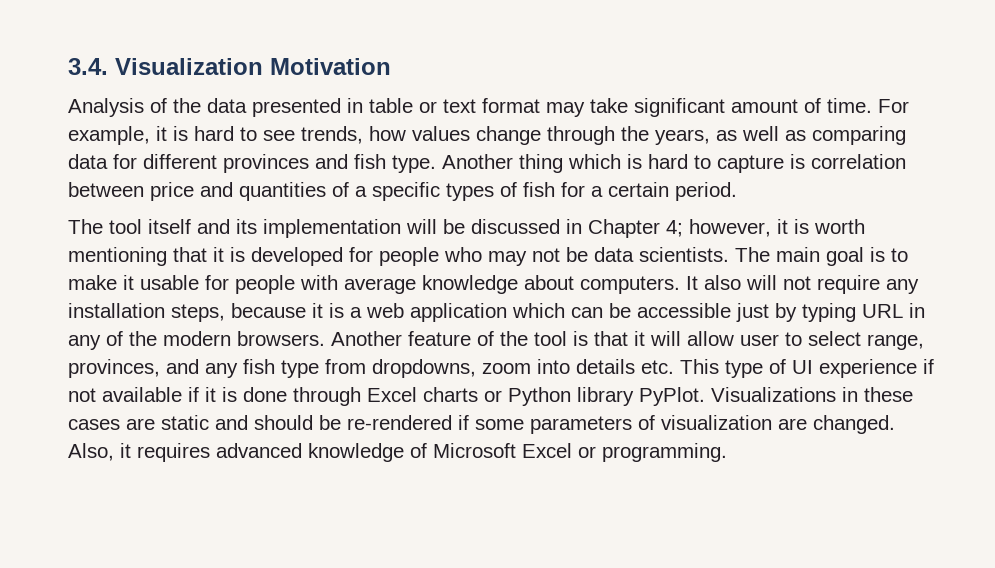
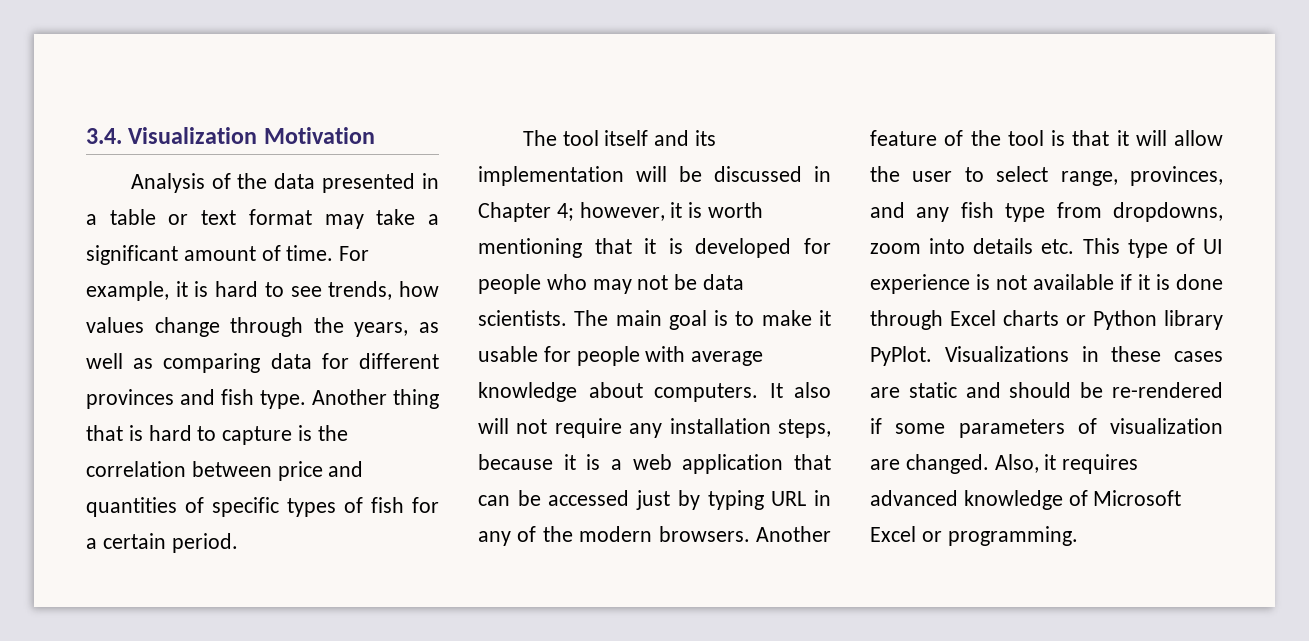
- Analysis of the data presented in table or text format may take significant amount of time.
+ Analysis of the data presented in a table or text format may take a significant amount of time.
- Another thing which is hard to capture is correlation between price and quantities of a specific types of fish for a certain period.
+ Another thing that is hard to capture is the correlation between price and quantities of specific types of fish for a certain period.
- It also will not require any installation steps, because it is a web application which can be accessible just by typing URL in any of the modern browsers.
+ It also will not require any installation steps, because it is a web application that can be accessed just by typing URL in any of the modern browsers.
- Another feature of the tool is that it will allow user to select range, provinces, and any fish type from dropdowns, zoom into details etc. This type of UI experience if not available if it is done through Excel charts or Python library PyPlot.
+ Another feature of the tool is that it will allow the user to select range, provinces, and any fish type from dropdowns, zoom into details etc. This type of UI experience is not available if it is done through Excel charts or Python library PyPlot.

